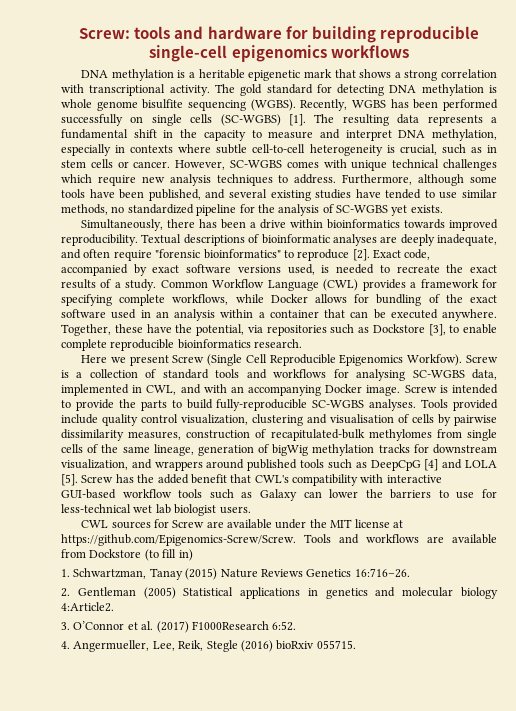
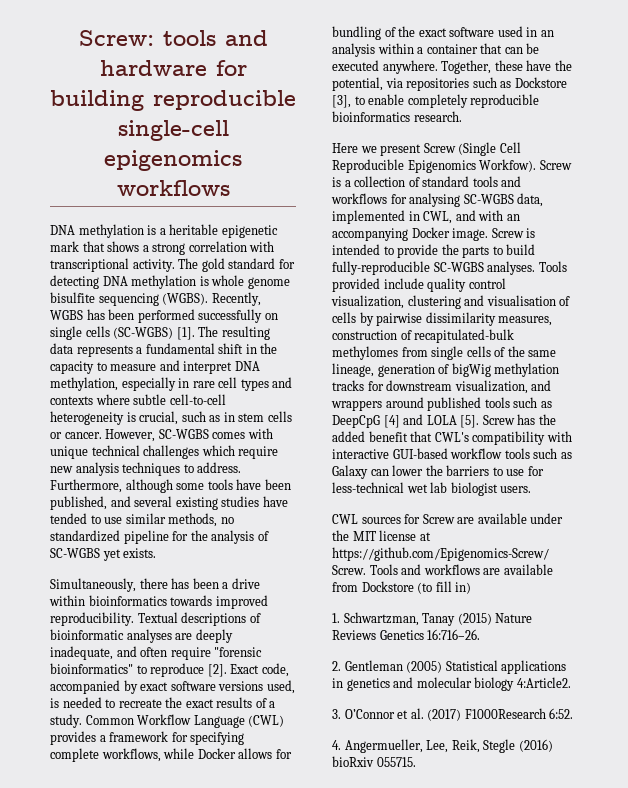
- The resulting data represents a fundamental shift in the capacity to measure and interpret DNA methylation, especially in contexts where subtle cell-to-cell heterogeneity is crucial, such as in stem cells or cancer.
+ The resulting data represents a fundamental shift in the capacity to measure and interpret DNA methylation, especially in rare cell types and contexts where subtle cell-to-cell heterogeneity is crucial, such as in stem cells or cancer.
- Together, these have the potential, via repositories such as Dockstore [3], to enable complete reproducible bioinformatics research.
+ Together, these have the potential, via repositories such as Dockstore [3], to enable completely reproducible bioinformatics research.

